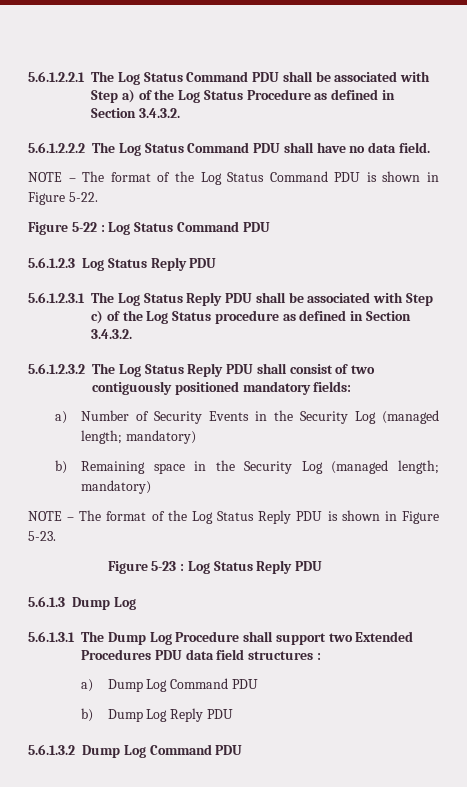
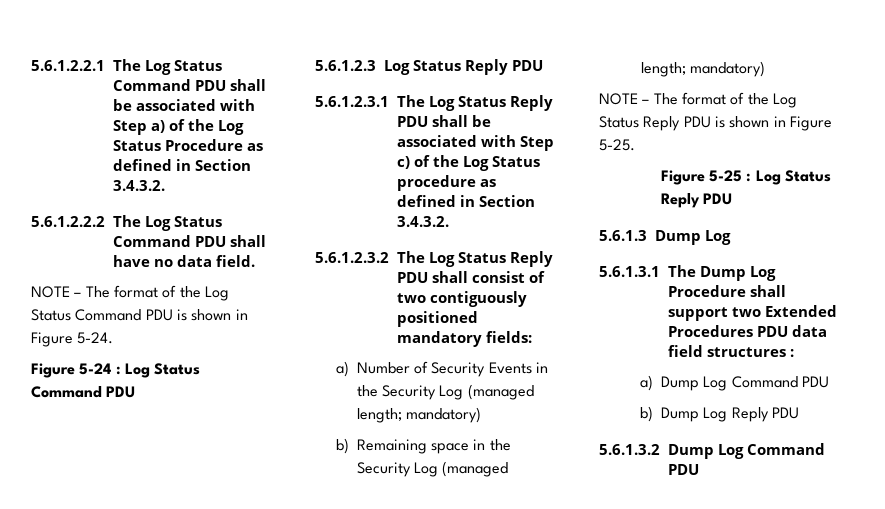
- NOTE – The format of the Log Status Command PDU is shown in Figure 5-22.
- Figure 5-22 : Log Status Command PDU
+ NOTE – The format of the Log Status Command PDU is shown in Figure 5-24.
+ Figure 5-24 : Log Status Command PDU
- NOTE – The format of the Log Status Reply PDU is shown in Figure 5-23.
- Figure 5-23 : Log Status Reply PDU
+ NOTE – The format of the Log Status Reply PDU is shown in Figure 5-25.
+ Figure 5-25 : Log Status Reply PDU

